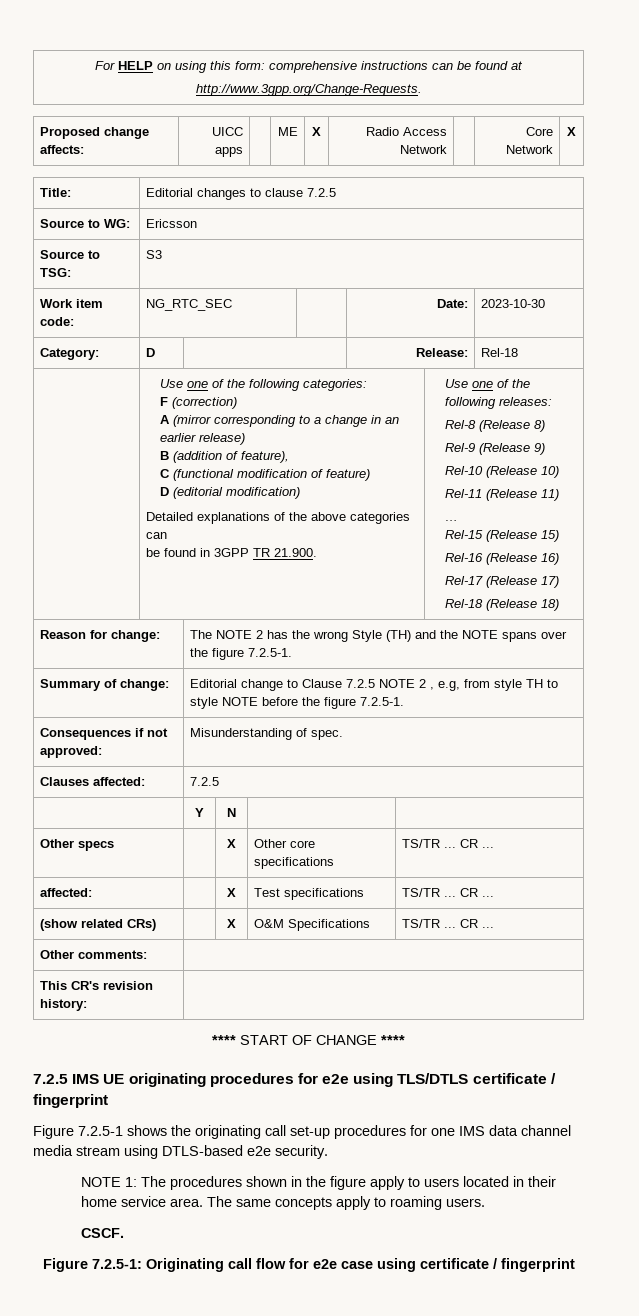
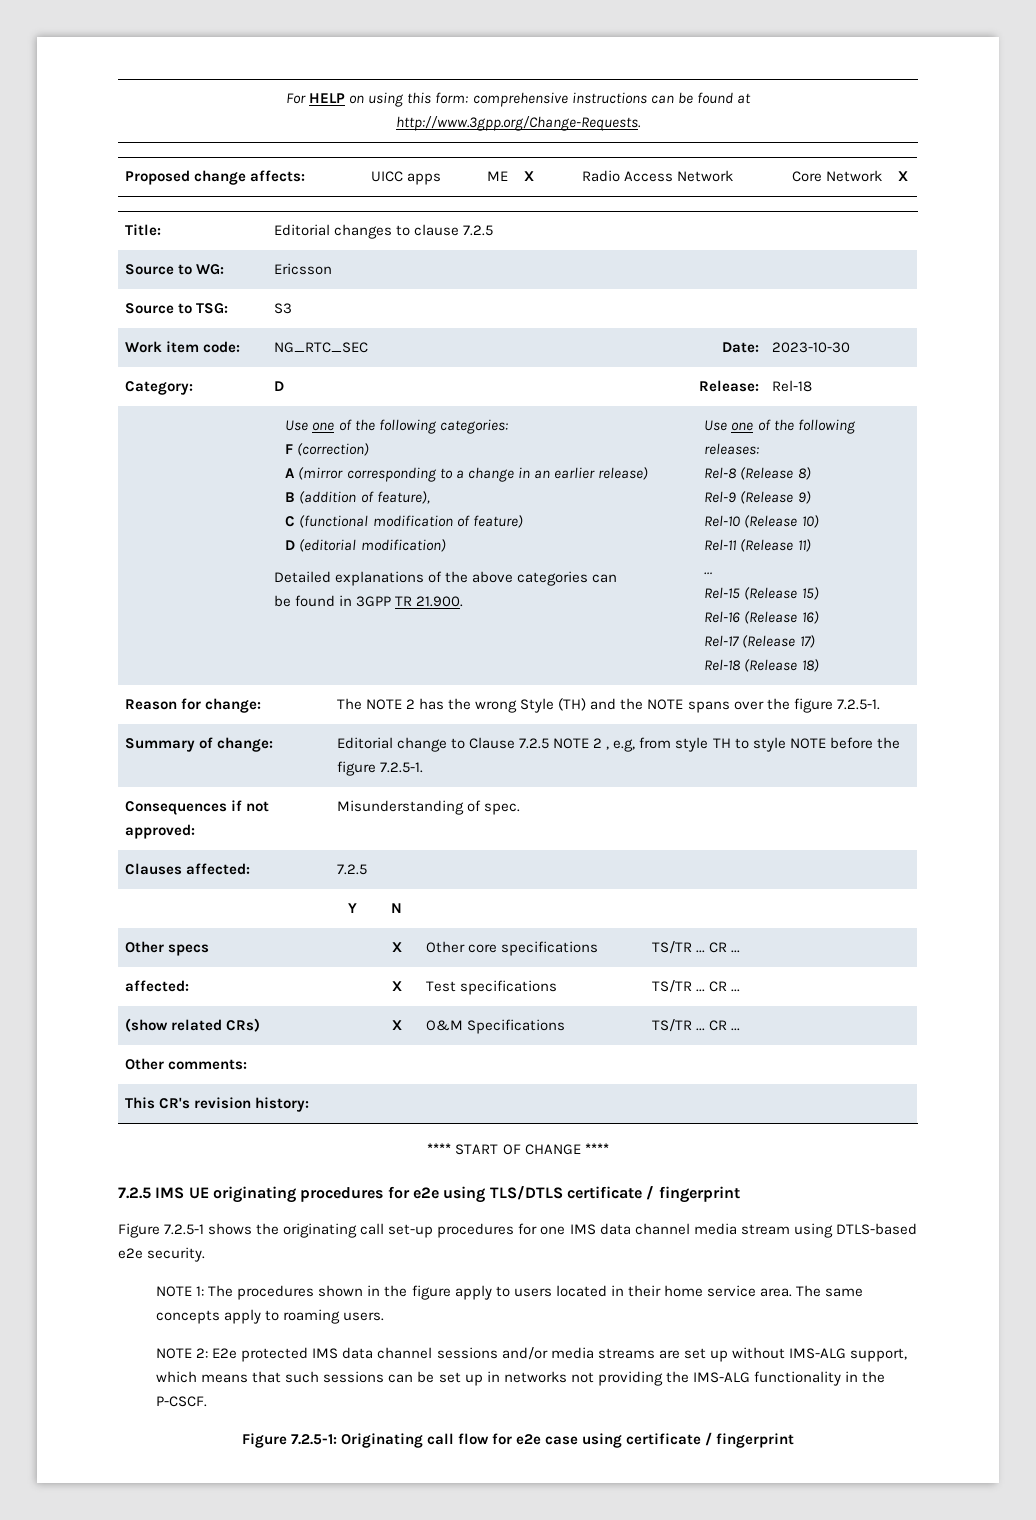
- CSCF.
+ NOTE 2: E2e protected IMS data channel sessions and/or media streams are set up without IMS-ALG support, which means that such sessions can be set up in networks not providing the IMS-ALG functionality in the P-CSCF.

